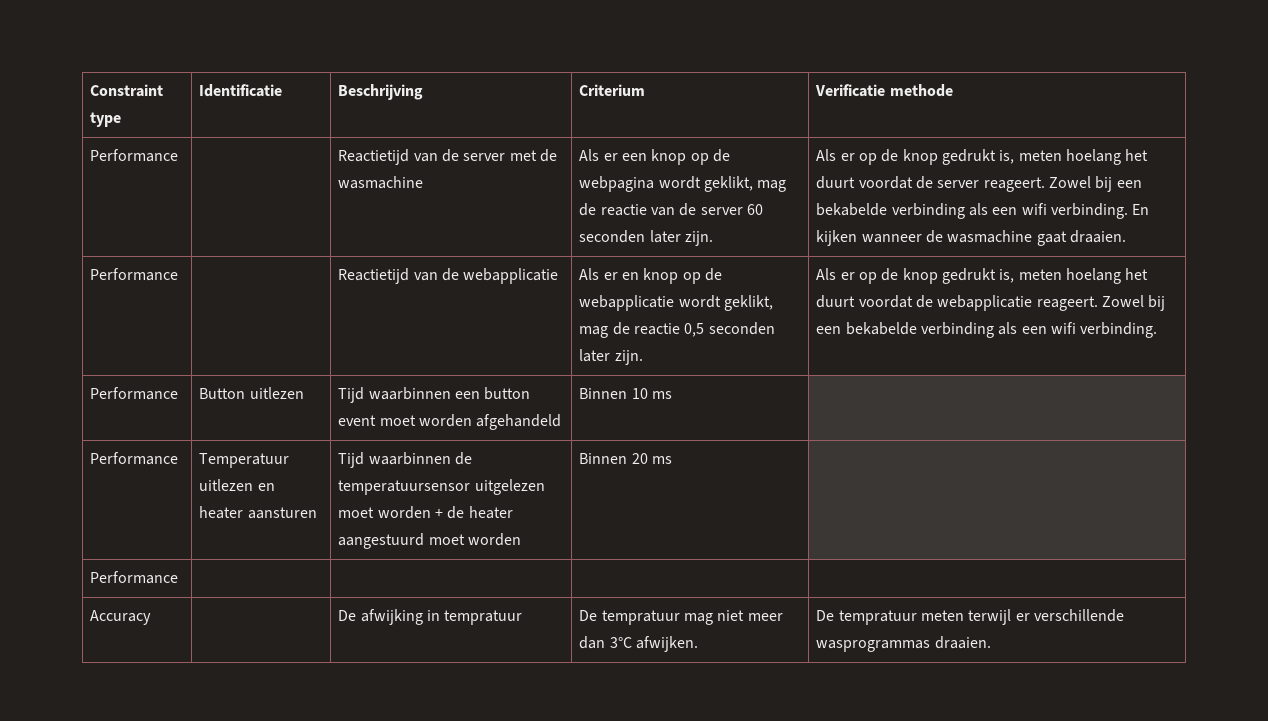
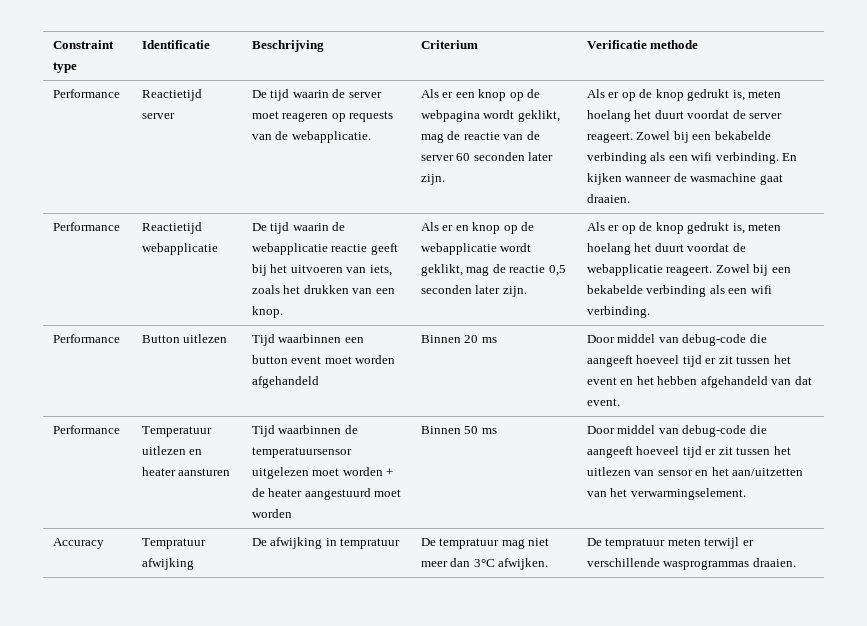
- Reactietijd van de server met de wasmachine
+ Reactietijd server | De tijd waarin de server moet reageren op requests van de webapplicatie.
- Reactietijd van de webapplicatie
+ Reactietijd webapplicatie | De tijd waarin de webapplicatie reactie geeft bij het uitvoeren van iets, zoals het drukken van een knop.
- Performance | Button uitlezen | Tijd waarbinnen een button event moet worden afgehandeld | Binnen 10 ms |
+ Performance | Button uitlezen | Tijd waarbinnen een button event moet worden afgehandeld | Binnen 20 ms | Door middel van debug-code die aangeeft hoeveel tijd er zit tussen het event en het hebben afgehandeld van dat event.
- Binnen 20 ms |
- Performance | | | |
+ Binnen 50 ms | Door middel van debug-code die aangeeft hoeveel tijd er zit tussen het uitlezen van sensor en het aan/uitzetten van het verwarmingselement.
- Accuracy | | De afwijking in tempratuur | De tempratuur mag niet meer dan 3°C afwijken. | De tempratuur meten terwijl er verschillende wasprogrammas draaien.
+ Accuracy | Tempratuur afwijking | De afwijking in tempratuur | De tempratuur mag niet meer dan 3°C afwijken. | De tempratuur meten terwijl er verschillende wasprogrammas draaien.

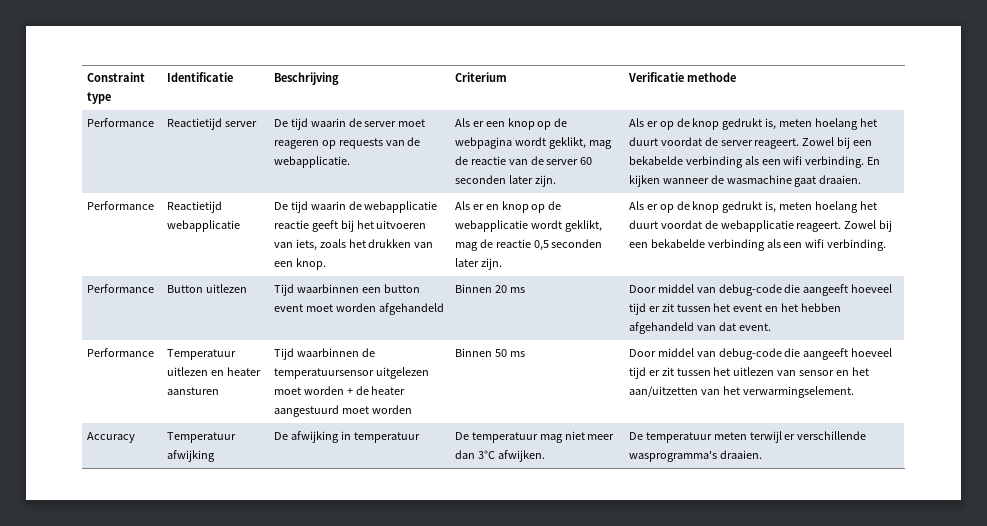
- Accuracy | Tempratuur afwijking | De afwijking in tempratuur | De tempratuur mag niet meer dan 3°C afwijken. | De tempratuur meten terwijl er verschillende wasprogrammas draaien.
+ Accuracy | Temperatuur afwijking | De afwijking in temperatuur | De temperatuur mag niet meer dan 3°C afwijken. | De temperatuur meten terwijl er verschillende wasprogramma's draaien.

